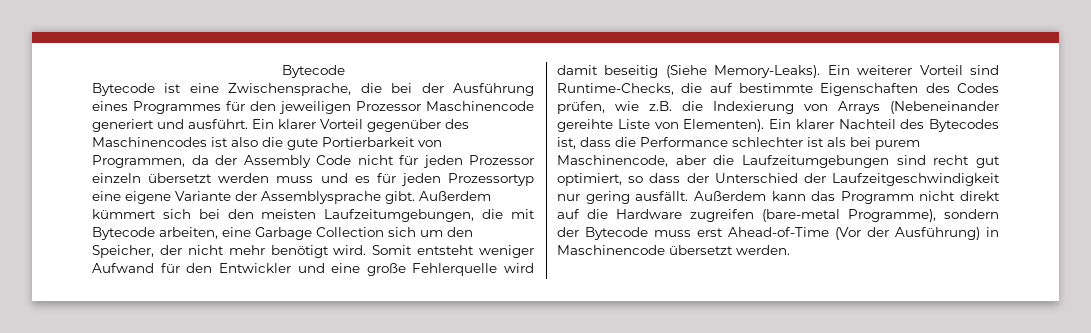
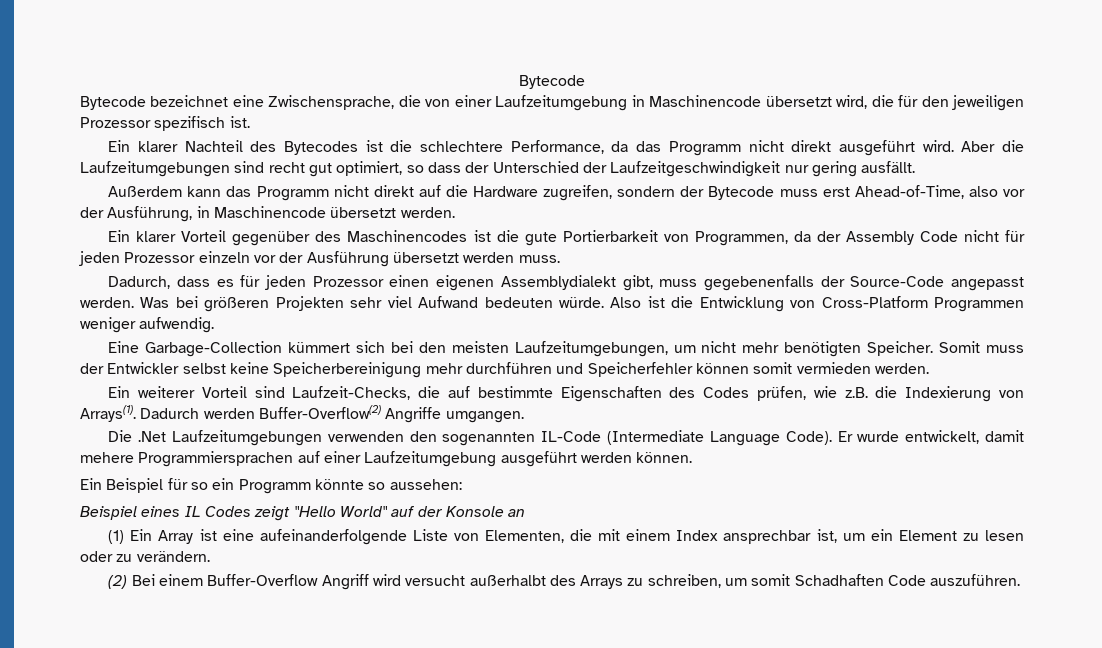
- Bytecode ist eine Zwischensprache, die bei der Ausführung eines Programmes für den jeweiligen Prozessor Maschinencode generiert und ausführt. Ein klarer Vorteil gegenüber des Maschinencodes ist also die gute Portierbarkeit von Programmen, da der Assembly Code nicht für jeden Prozessor einzeln übersetzt werden muss und es für jeden Prozessortyp eine eigene Variante der Assemblysprache gibt. Außerdem kümmert sich bei den meisten Laufzeitumgebungen, die mit Bytecode arbeiten, eine Garbage Collection sich um den Speicher, der nicht mehr benötigt wird. Somit entsteht weniger Aufwand für den Entwickler und eine große Fehlerquelle wird damit beseitig (Siehe Memory-Leaks). Ein weiterer Vorteil sind Runtime-Checks, die auf bestimmte Eigenschaften des Codes prüfen, wie z.B. die Indexierung von Arrays (Nebeneinander gereihte Liste von Elementen). Ein klarer Nachteil des Bytecodes ist, dass die Performance schlechter ist als bei purem Maschinencode, aber die Laufzeitumgebungen sind recht gut optimiert, so dass der Unterschied der Laufzeitgeschwindigkeit nur gering ausfällt. Außerdem kann das Programm nicht direkt auf die Hardware zugreifen (bare-metal Programme), sondern der Bytecode muss erst Ahead-of-Time (Vor der Ausführung) in Maschinencode übersetzt werden.
+ Bytecode bezeichnet eine Zwischensprache, die von einer Laufzeitumgebung in Maschinencode übersetzt wird, die für den jeweiligen Prozessor spezifisch ist.
+ Ein klarer Nachteil des Bytecodes ist die schlechtere Performance, da das Programm nicht direkt ausgeführt wird. Aber die Laufzeitumgebungen sind recht gut optimiert, so dass der Unterschied der Laufzeitgeschwindigkeit nur gering ausfällt.
+ Außerdem kann das Programm nicht direkt auf die Hardware zugreifen, sondern der Bytecode muss erst Ahead-of-Time, also vor der Ausführung, in Maschinencode übersetzt werden.
+ Ein klarer Vorteil gegenüber des Maschinencodes ist die gute Portierbarkeit von Programmen, da der Assembly Code nicht für jeden Prozessor einzeln vor der Ausführung übersetzt werden muss.
+ Dadurch, dass es für jeden Prozessor einen eigenen Assemblydialekt gibt, muss gegebenenfalls der Source-Code angepasst werden. Was bei größeren Projekten sehr viel Aufwand bedeuten würde. Also ist die Entwicklung von Cross-Platform Programmen weniger aufwendig.
+ Eine Garbage-Collection kümmert sich bei den meisten Laufzeitumgebungen, um nicht mehr benötigten Speicher. Somit muss der Entwickler selbst keine Speicherbereinigung mehr durchführen und Speicherfehler können somit vermieden werden.
+ Ein weiterer Vorteil sind Laufzeit-Checks, die auf bestimmte Eigenschaften des Codes prüfen, wie z.B. die Indexierung von Arrays(1). Dadurch werden Buffer-Overflow(2) Angriffe umgangen.
+ Die .Net Laufzeitumgebungen verwenden den sogenannten IL-Code (Intermediate Language Code). Er wurde entwickelt, damit mehere Programmiersprachen auf einer Laufzeitumgebung ausgeführt werden können.
+ Ein Beispiel für so ein Programm könnte so aussehen:
+ Beispiel eines IL Codes zeigt "Hello World" auf der Konsole an
+ (1) Ein Array ist eine aufeinanderfolgende Liste von Elementen, die mit einem Index ansprechbar ist, um ein Element zu lesen oder zu verändern.
+ (2) Bei einem Buffer-Overflow Angriff wird versucht außerhalbt des Arrays zu schreiben, um somit Schadhaften Code auszuführen.

